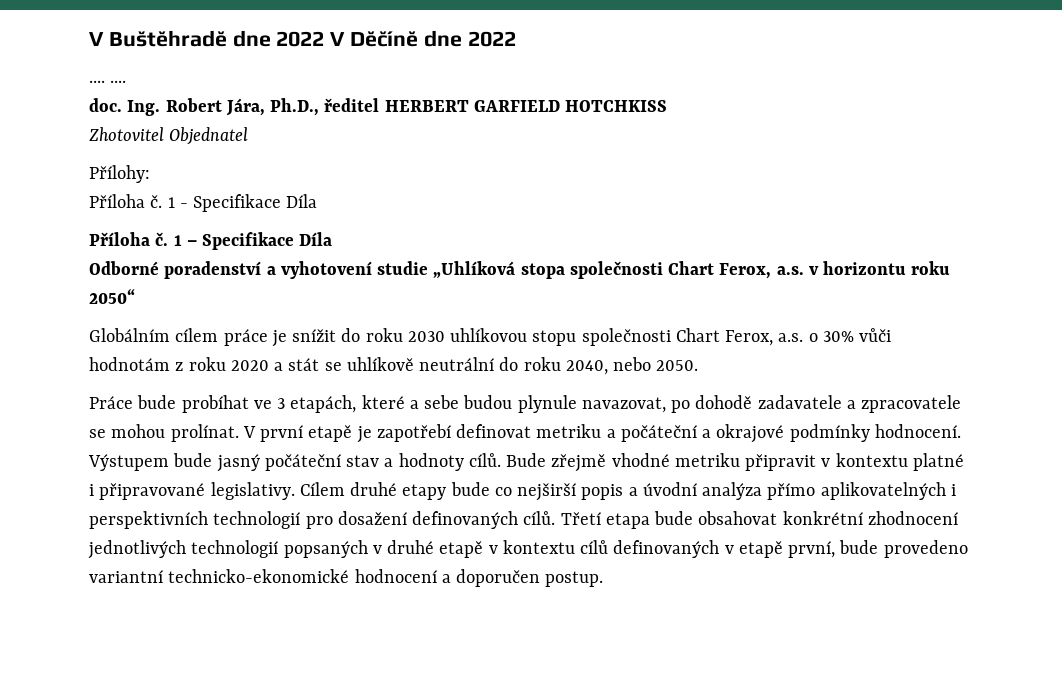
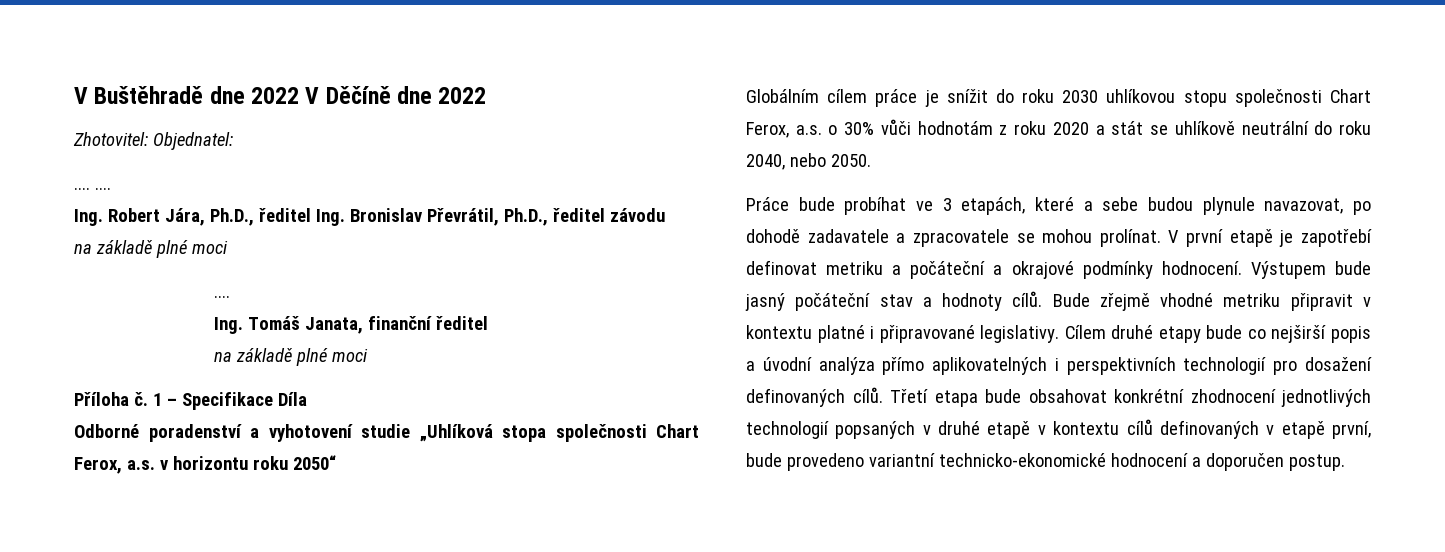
+ Zhotovitel: Objednatel:
- doc. Ing. Robert Jára, Ph.D., ředitel HERBERT GARFIELD HOTCHKISS
- Zhotovitel Objednatel
- Přílohy:
- Příloha č. 1 - Specifikace Díla
+ Ing. Robert Jára, Ph.D., ředitel Ing. Bronislav Převrátil, Ph.D., ředitel závodu
+ na základě plné moci
+ ....
+ Ing. Tomáš Janata, finanční ředitel
+ na základě plné moci

